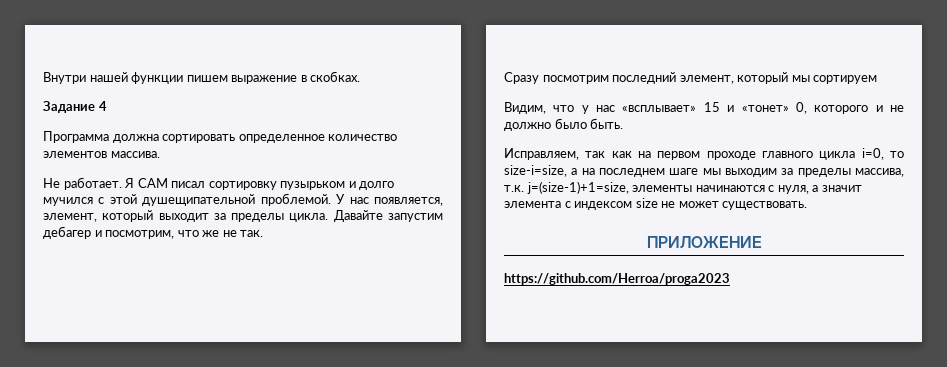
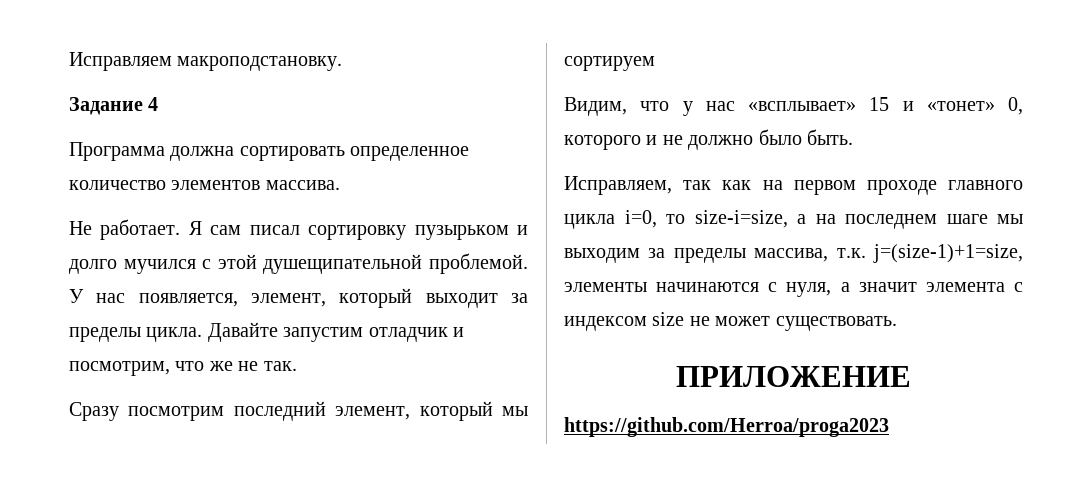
- Внутри нашей функции пишем выражение в скобках.
+ Исправляем макроподстановку.
- Я САМ писал сортировку пузырьком и долго мучился с этой душещипательной проблемой.
+ Я сам писал сортировку пузырьком и долго мучился с этой душещипательной проблемой.
- Давайте запустим дебагер и посмотрим, что же не так.
+ Давайте запустим отладчик и посмотрим, что же не так.

